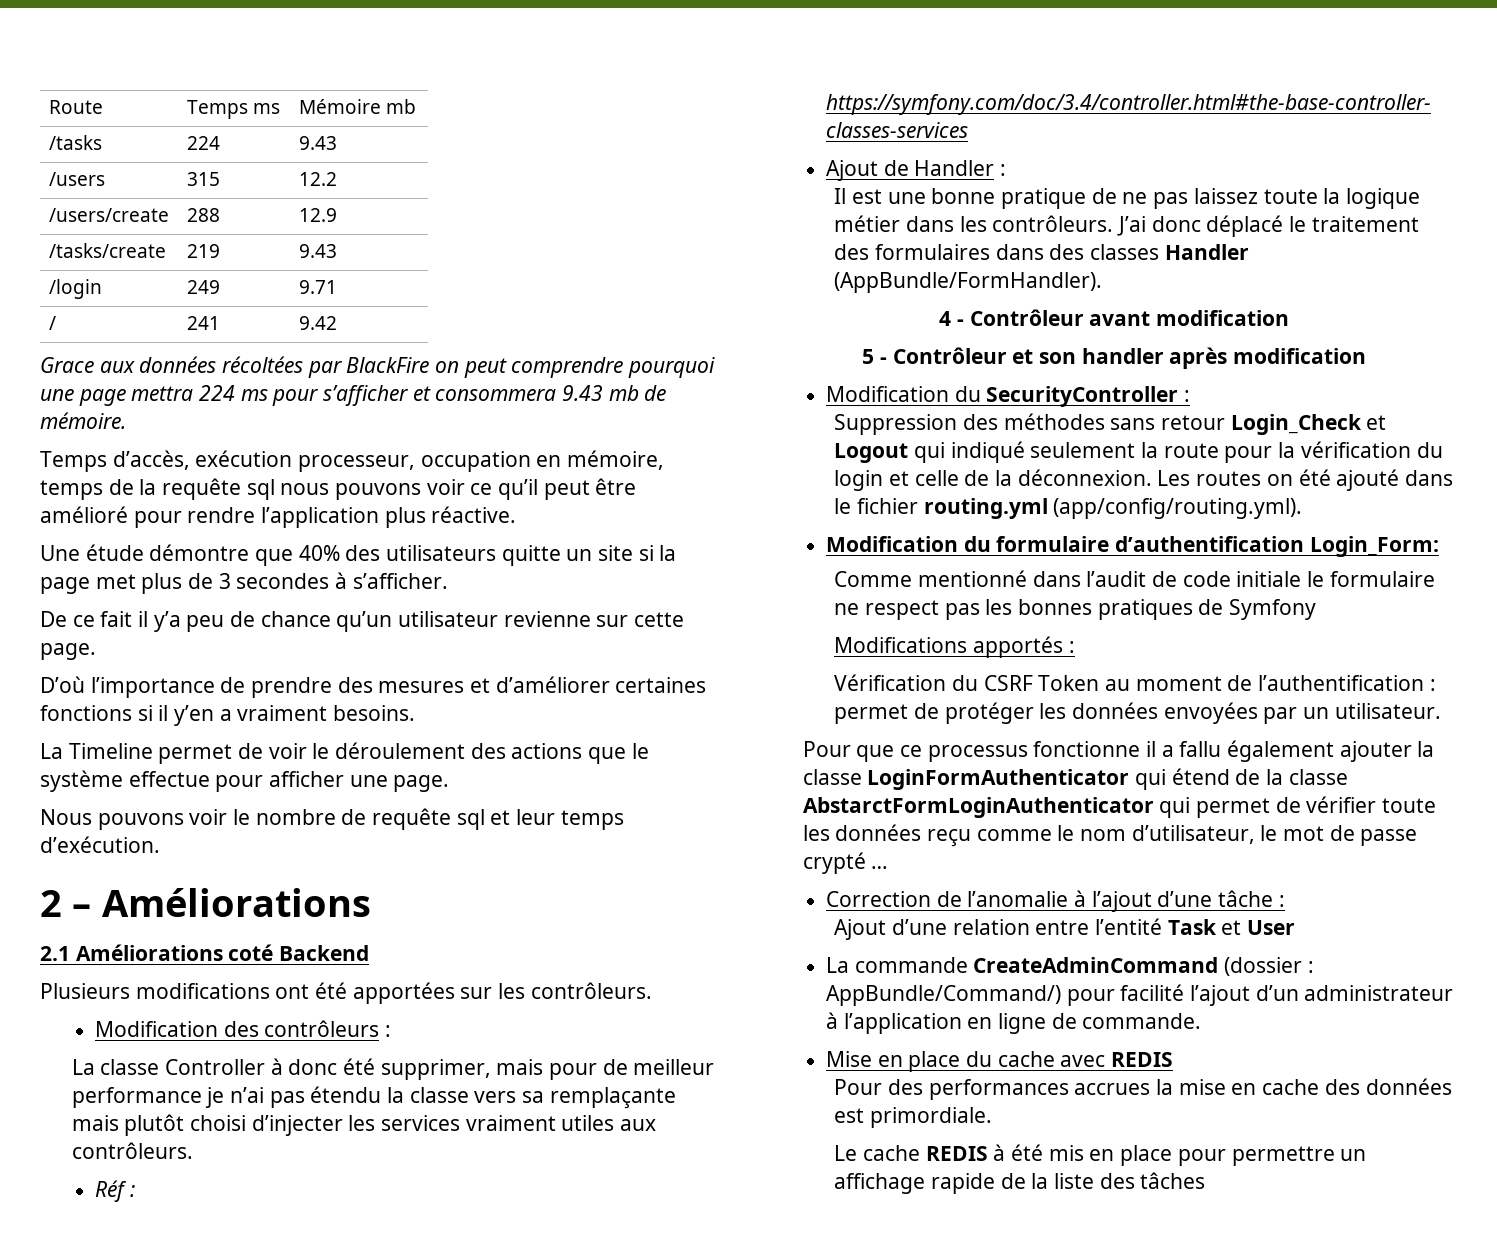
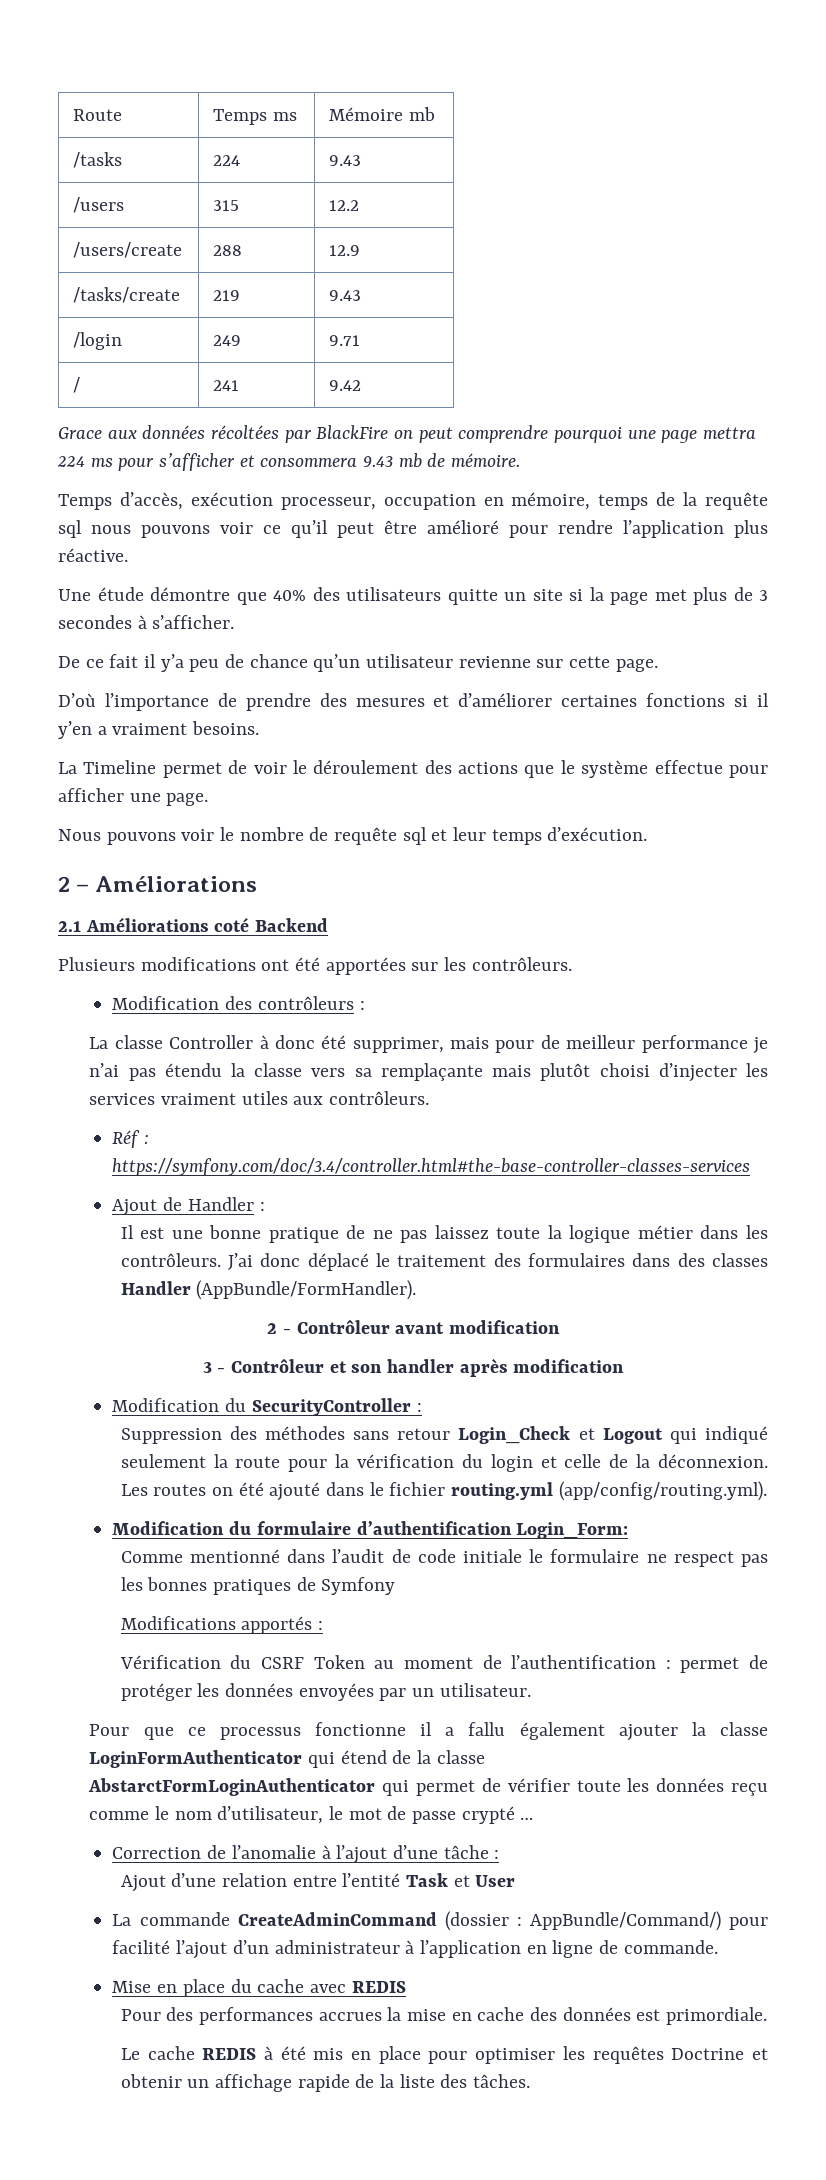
- 4 - Contrôleur avant modification
+ 2 - Contrôleur avant modification
- 5 - Contrôleur et son handler après modification
+ 3 - Contrôleur et son handler après modification
- Le cache REDIS à été mis en place pour permettre un affichage rapide de la liste des tâches
+ Le cache REDIS à été mis en place pour optimiser les requêtes Doctrine et obtenir un affichage rapide de la liste des tâches.

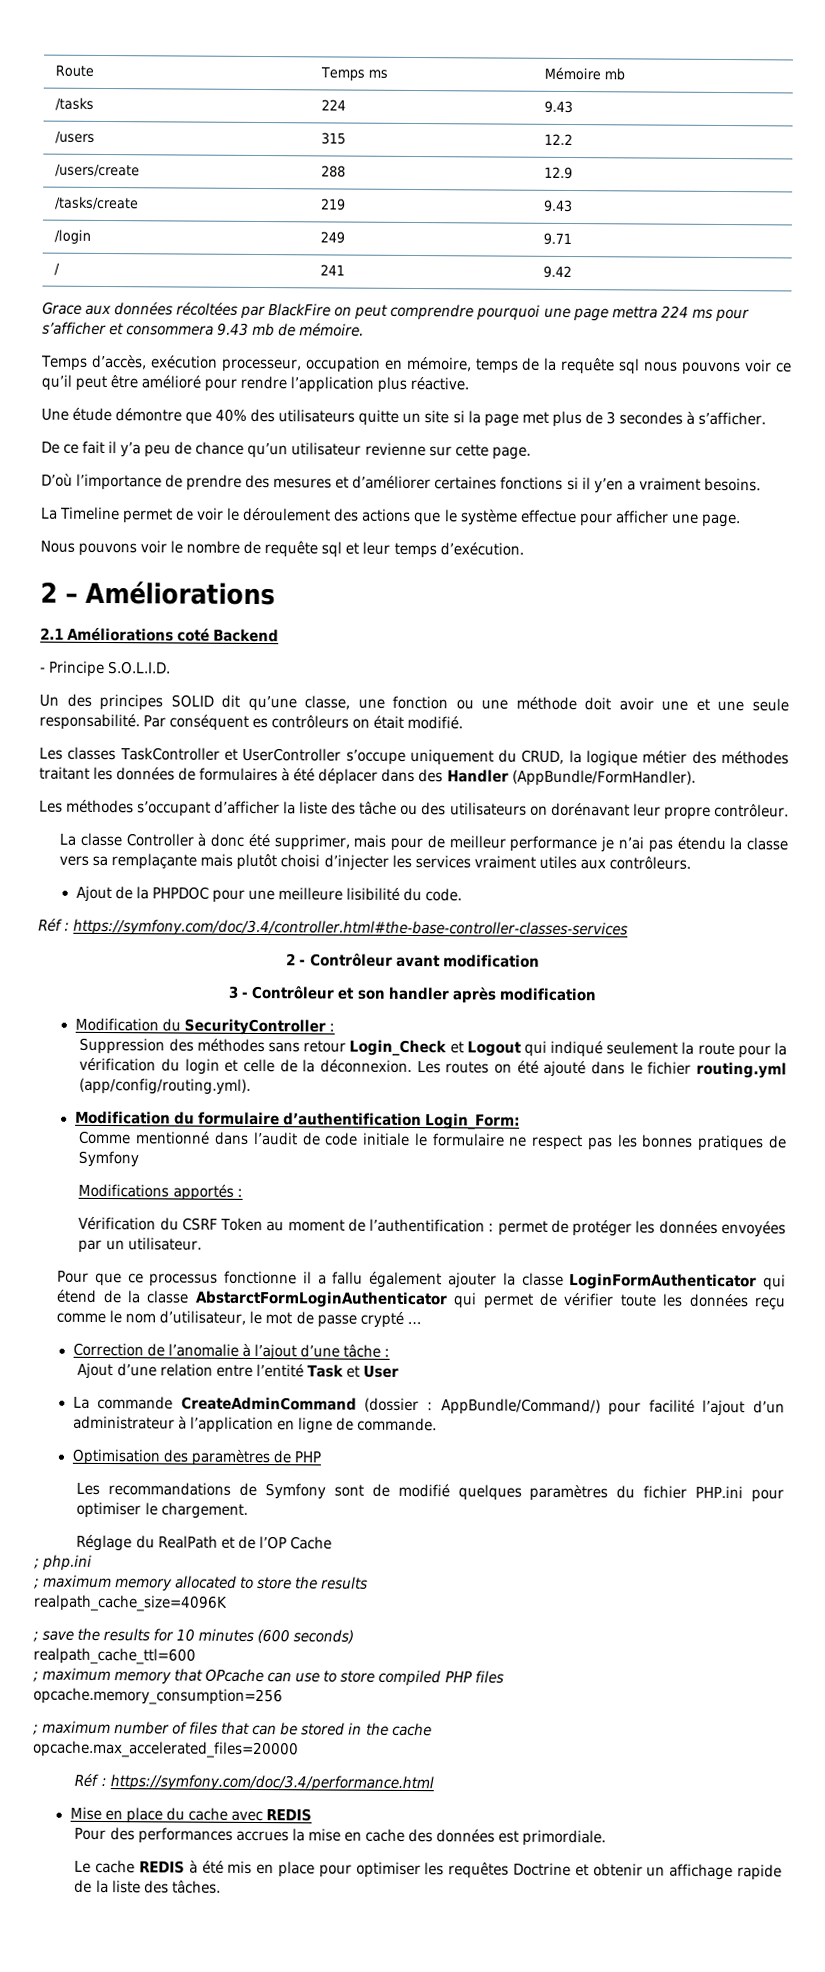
- Plusieurs modifications ont été apportées sur les contrôleurs.
- Modification des contrôleurs :
+ - Principe S.O.L.I.D.
+ Un des principes SOLID dit qu’une classe, une fonction ou une méthode doit avoir une et une seule responsabilité. Par conséquent es contrôleurs on était modifié.
+ Les classes TaskController et UserController s’occupe uniquement du CRUD, la logique métier des méthodes traitant les données de formulaires à été déplacer dans des Handler (AppBundle/FormHandler).
+ Les méthodes s’occupant d’afficher la liste des tâche ou des utilisateurs on dorénavant leur propre contrôleur.
+ Ajout de la PHPDOC pour une meilleure lisibilité du code.
  Réf : https://symfony.com/doc/3.4/controller.html#the-base-controller-classes-services
- Ajout de Handler :
- Il est une bonne pratique de ne pas laissez toute la logique métier dans les contrôleurs. J’ai donc déplacé le traitement des formulaires dans des classes Handler (AppBundle/FormHandler).
+ Optimisation des paramètres de PHP
+ Les recommandations de Symfony sont de modifié quelques paramètres du fichier PHP.ini pour optimiser le chargement.
+ Réglage du RealPath et de l’OP Cache
+ ; php.ini
+ ; maximum memory allocated to store the results
+ realpath_cache_size=4096K
+ ; save the results for 10 minutes (600 seconds)
+ realpath_cache_ttl=600
+ ; maximum memory that OPcache can use to store compiled PHP files
+ opcache.memory_consumption=256
+ ; maximum number of files that can be stored in the cache
+ opcache.max_accelerated_files=20000
+ Réf : https://symfony.com/doc/3.4/performance.html

